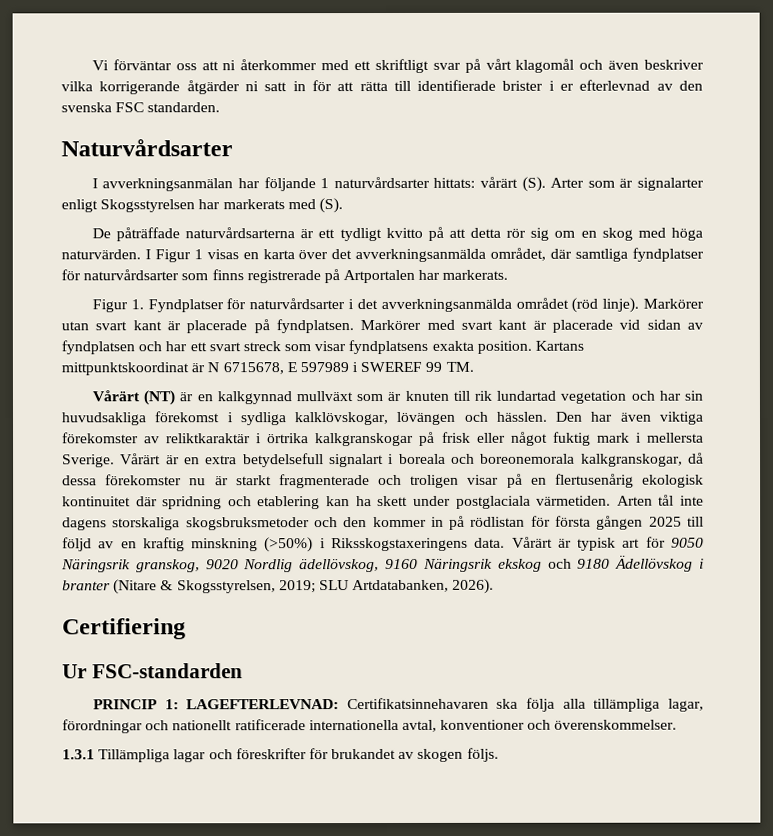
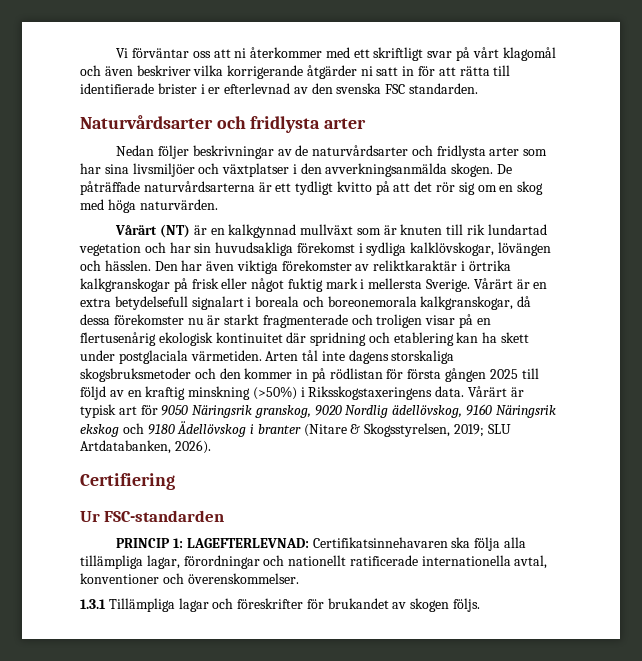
- Naturvårdsarter
- I avverkningsanmälan har följande 1 naturvårdsarter hittats: vårärt (S). Arter som är signalarter enligt Skogsstyrelsen har markerats med (S).
- De påträffade naturvårdsarterna är ett tydligt kvitto på att detta rör sig om en skog med höga naturvärden. I Figur 1 visas en karta över det avverkningsanmälda området, där samtliga fyndplatser för naturvårdsarter som finns registrerade på Artportalen har markerats.
- Figur 1. Fyndplatser för naturvårdsarter i det avverkningsanmälda området (röd linje). Markörer utan svart kant är placerade på fyndplatsen. Markörer med svart kant är placerade vid sidan av fyndplatsen och har ett svart streck som visar fyndplatsens exakta position. Kartans mittpunktskoordinat är N 6715678, E 597989 i SWEREF 99 TM.
+ Naturvårdsarter och fridlysta arter
+ Nedan följer beskrivningar av de naturvårdsarter och fridlysta arter som har sina livsmiljöer och växtplatser i den avverkningsanmälda skogen. De påträffade naturvårdsarterna är ett tydligt kvitto på att det rör sig om en skog med höga naturvärden.

